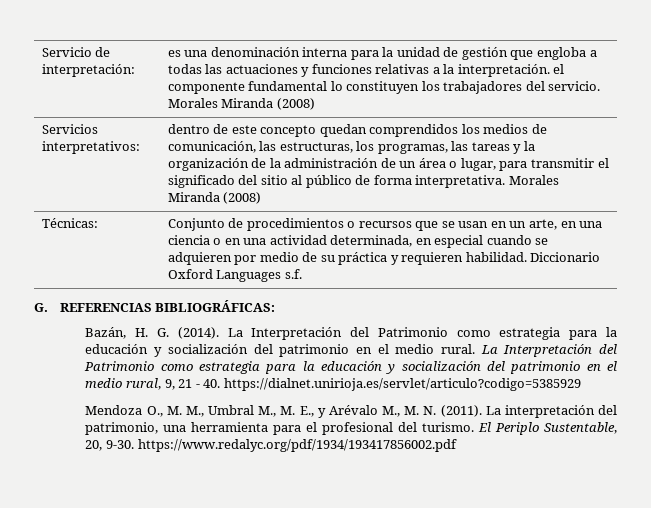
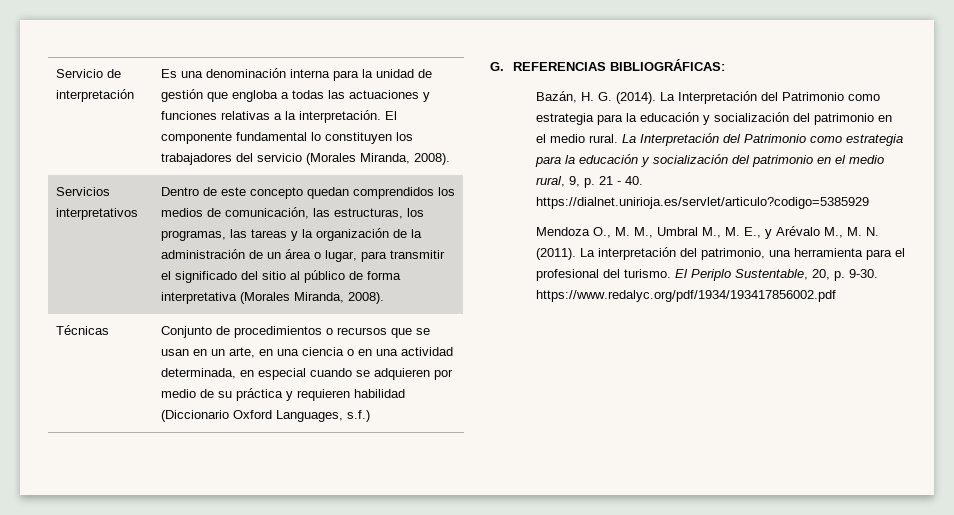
- Servicio de interpretación: | es una denominación interna para la unidad de gestión que engloba a todas las actuaciones y funciones relativas a la interpretación. el componente fundamental lo constituyen los trabajadores del servicio. Morales Miranda (2008)
+ Servicio de interpretación | Es una denominación interna para la unidad de gestión que engloba a todas las actuaciones y funciones relativas a la interpretación. El componente fundamental lo constituyen los trabajadores del servicio (Morales Miranda, 2008).
- Servicios interpretativos: | dentro de este concepto quedan comprendidos los medios de comunicación, las estructuras, los programas, las tareas y la organización de la administración de un área o lugar, para transmitir el significado del sitio al público de forma interpretativa. Morales Miranda (2008)
- Técnicas: | Conjunto de procedimientos o recursos que se usan en un arte, en una ciencia o en una actividad determinada, en especial cuando se adquieren por medio de su práctica y requieren habilidad. Diccionario Oxford Languages s.f.
+ Servicios interpretativos | Dentro de este concepto quedan comprendidos los medios de comunicación, las estructuras, los programas, las tareas y la organización de la administración de un área o lugar, para transmitir el significado del sitio al público de forma interpretativa (Morales Miranda, 2008).
+ Técnicas | Conjunto de procedimientos o recursos que se usan en un arte, en una ciencia o en una actividad determinada, en especial cuando se adquieren por medio de su práctica y requieren habilidad (Diccionario Oxford Languages, s.f.)
- La Interpretación del Patrimonio como estrategia para la educación y socialización del patrimonio en el medio rural, 9, 21 - 40. https://dialnet.unirioja.es/servlet/articulo?codigo=5385929
+ La Interpretación del Patrimonio como estrategia para la educación y socialización del patrimonio en el medio rural, 9, p. 21 - 40. https://dialnet.unirioja.es/servlet/articulo?codigo=5385929
- El Periplo Sustentable, 20, 9-30. https://www.redalyc.org/pdf/1934/193417856002.pdf
+ El Periplo Sustentable, 20, p. 9-30. https://www.redalyc.org/pdf/1934/193417856002.pdf

